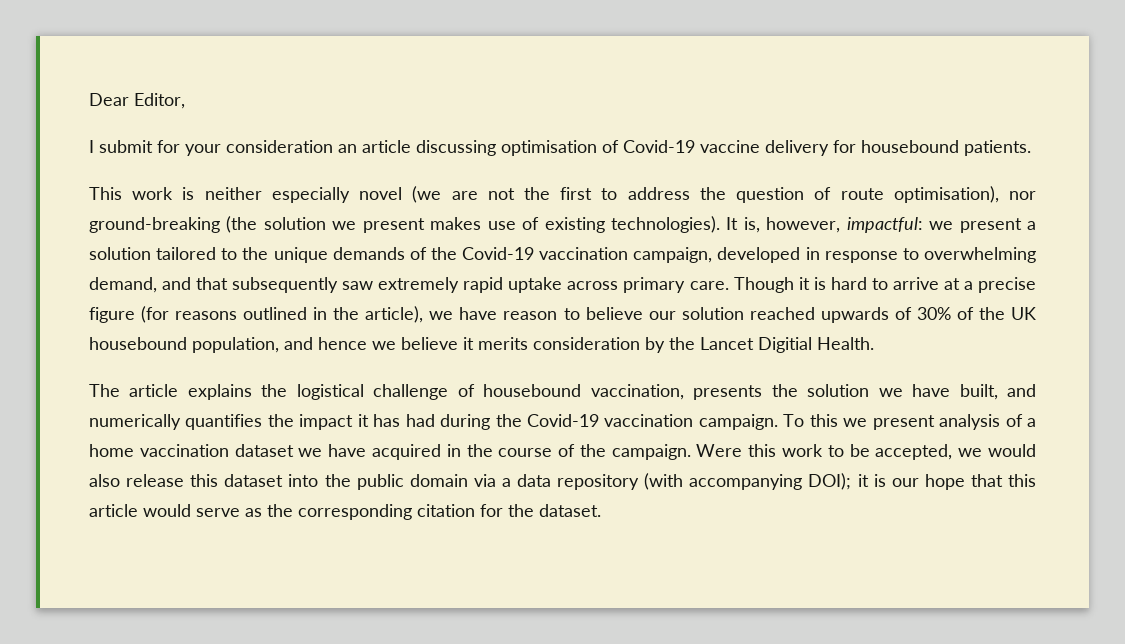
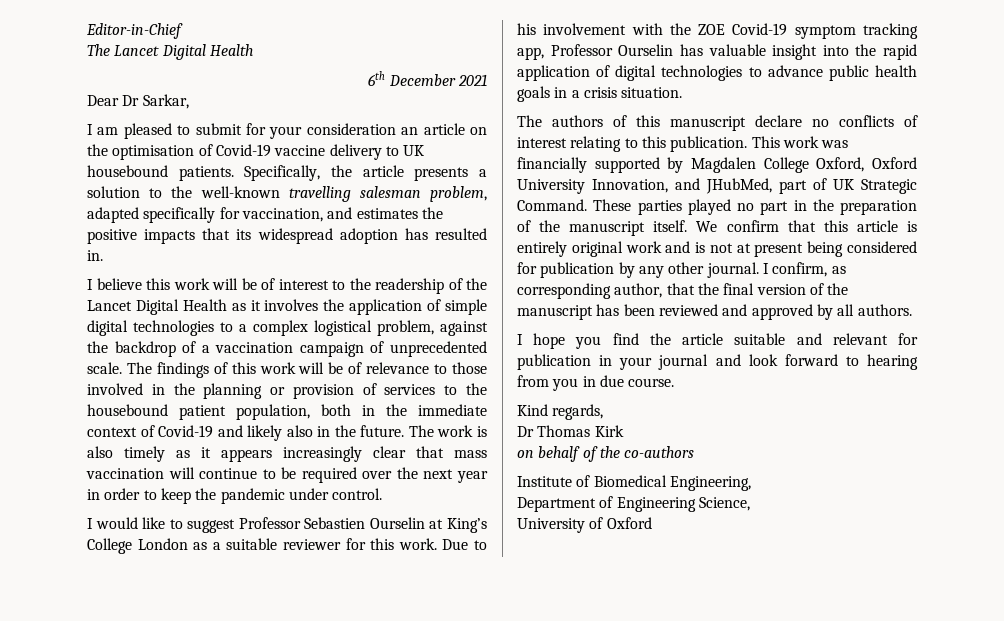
- Dear Editor,
- I submit for your consideration an article discussing optimisation of Covid-19 vaccine delivery for housebound patients.
- This work is neither especially novel (we are not the first to address the question of route optimisation), nor ground-breaking (the solution we present makes use of existing technologies). It is, however, impactful: we present a solution tailored to the unique demands of the Covid-19 vaccination campaign, developed in response to overwhelming demand, and that subsequently saw extremely rapid uptake across primary care. Though it is hard to arrive at a precise figure (for reasons outlined in the article), we have reason to believe our solution reached upwards of 30% of the UK housebound population, and hence we believe it merits consideration by the Lancet Digitial Health.
- The article explains the logistical challenge of housebound vaccination, presents the solution we have built, and numerically quantifies the impact it has had during the Covid-19 vaccination campaign. To this we present analysis of a home vaccination dataset we have acquired in the course of the campaign. Were this work to be accepted, we would also release this dataset into the public domain via a data repository (with accompanying DOI); it is our hope that this article would serve as the corresponding citation for the dataset.
+ Editor-in-Chief
+ The Lancet Digital Health
+ 6th December 2021
+ Dear Dr Sarkar,
+ I am pleased to submit for your consideration an article on the optimisation of Covid-19 vaccine delivery to UK housebound patients. Specifically, the article presents a solution to the well-known travelling salesman problem, adapted specifically for vaccination, and estimates the positive impacts that its widespread adoption has resulted in.
+ I believe this work will be of interest to the readership of the Lancet Digital Health as it involves the application of simple digital technologies to a complex logistical problem, against the backdrop of a vaccination campaign of unprecedented scale. The findings of this work will be of relevance to those involved in the planning or provision of services to the housebound patient population, both in the immediate context of Covid-19 and likely also in the future. The work is also timely as it appears increasingly clear that mass vaccination will continue to be required over the next year in order to keep the pandemic under control.
+ I would like to suggest Professor Sebastien Ourselin at King’s College London as a suitable reviewer for this work. Due to his involvement with the ZOE Covid-19 symptom tracking app, Professor Ourselin has valuable insight into the rapid application of digital technologies to advance public health goals in a crisis situation.
+ The authors of this manuscript declare no conflicts of interest relating to this publication. This work was financially supported by Magdalen College Oxford, Oxford University Innovation, and JHubMed, part of UK Strategic Command. These parties played no part in the preparation of the manuscript itself. We confirm that this article is entirely original work and is not at present being considered for publication by any other journal. I confirm, as corresponding author, that the final version of the manuscript has been reviewed and approved by all authors.
+ I hope you find the article suitable and relevant for publication in your journal and look forward to hearing from you in due course.
+ Kind regards,
+ Dr Thomas Kirk
+ on behalf of the co-authors
+ Institute of Biomedical Engineering,
+ Department of Engineering Science,
+ University of Oxford

